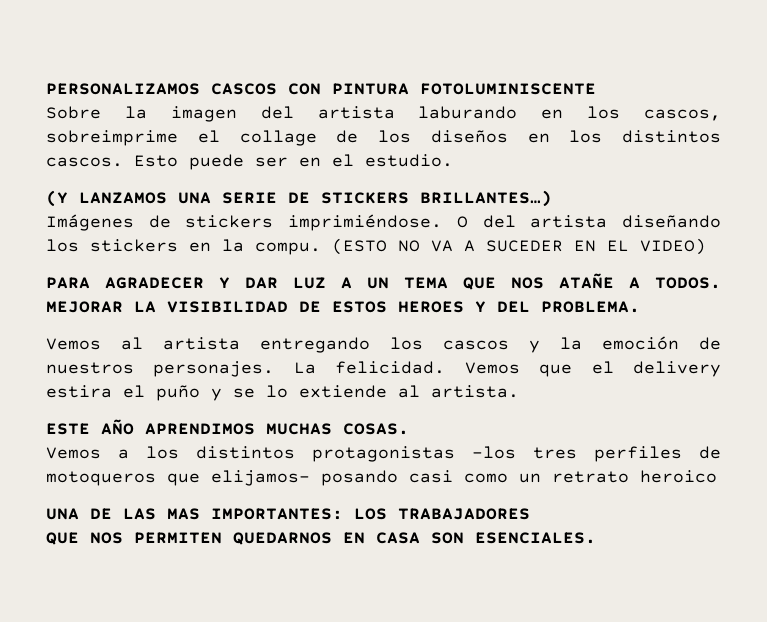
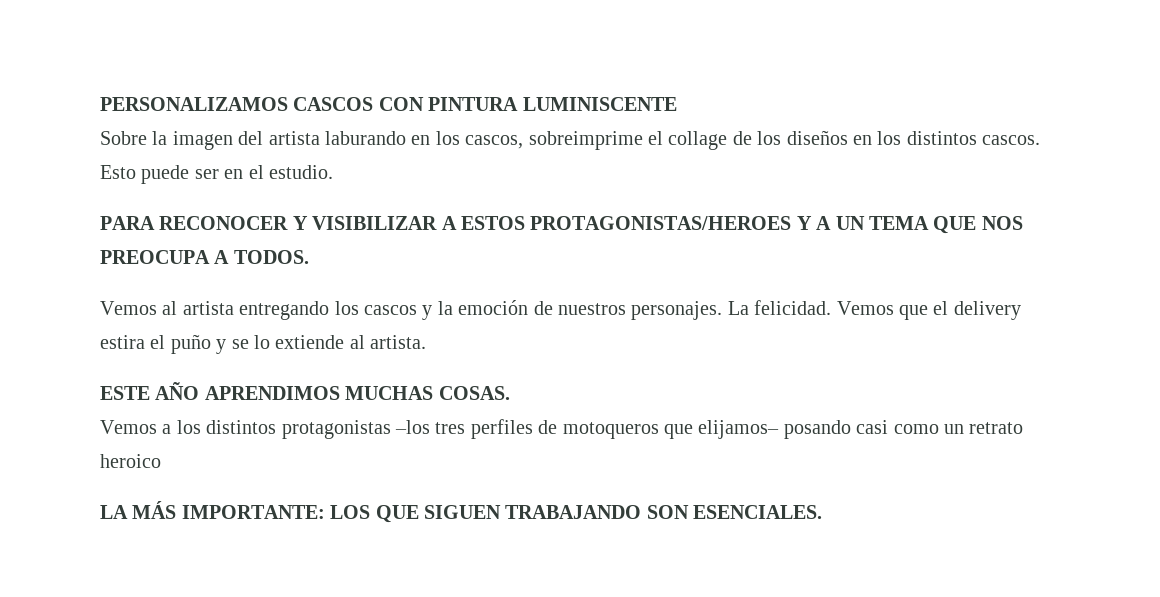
- PERSONALIZAMOS CASCOS CON PINTURA FOTOLUMINISCENTE
+ PERSONALIZAMOS CASCOS CON PINTURA LUMINISCENTE
- (Y LANZAMOS UNA SERIE DE STICKERS BRILLANTES…)
- Imágenes de stickers imprimiéndose. O del artista diseñando los stickers en la compu. (ESTO NO VA A SUCEDER EN EL VIDEO)
- PARA AGRADECER Y DAR LUZ A UN TEMA QUE NOS ATAÑE A TODOS. MEJORAR LA VISIBILIDAD DE ESTOS HEROES Y DEL PROBLEMA.
+ PARA RECONOCER Y VISIBILIZAR A ESTOS PROTAGONISTAS/HEROES Y A UN TEMA QUE NOS PREOCUPA A TODOS.
- UNA DE LAS MAS IMPORTANTES: LOS TRABAJADORES
- QUE NOS PERMITEN QUEDARNOS EN CASA SON ESENCIALES.
+ LA MÁS IMPORTANTE: LOS QUE SIGUEN TRABAJANDO SON ESENCIALES.

